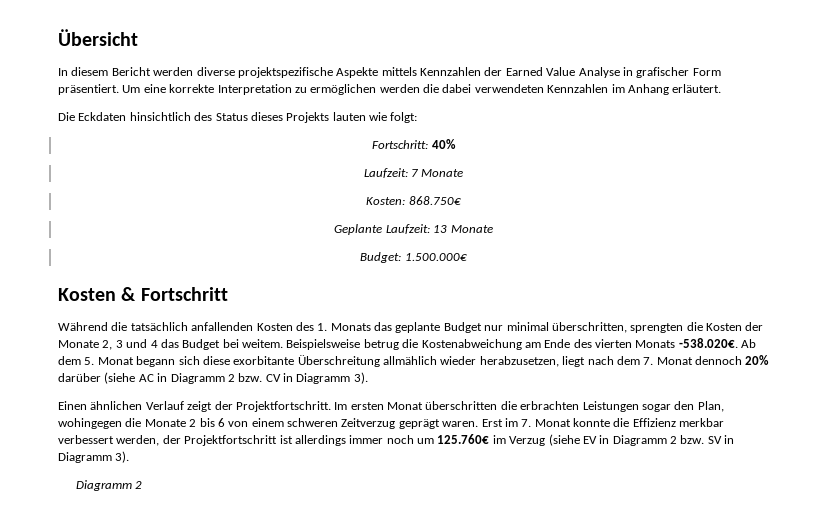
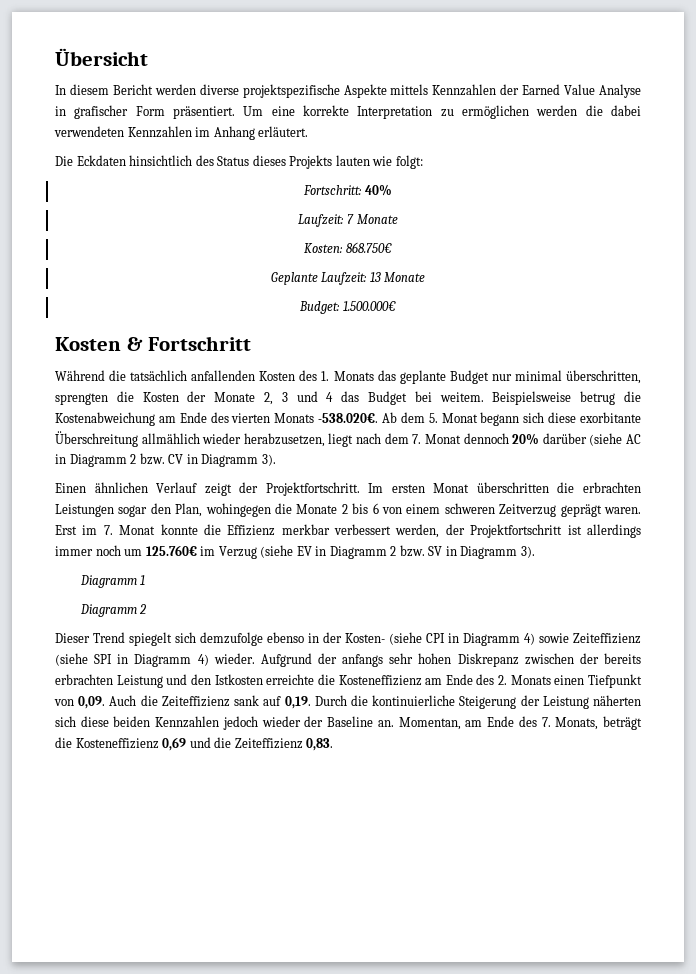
  Erst im 7. Monat konnte die Effizienz merkbar verbessert werden, der Projektfortschritt ist allerdings immer noch um 125.760€ im Verzug (siehe EV in Diagramm 2 bzw. SV in Diagramm 3).
+ Diagramm 1
  Diagramm 2
+ Dieser Trend spiegelt sich demzufolge ebenso in der Kosten- (siehe CPI in Diagramm 4) sowie Zeiteffizienz (siehe SPI in Diagramm 4) wieder. Aufgrund der anfangs sehr hohen Diskrepanz zwischen der bereits erbrachten Leistung und den Istkosten erreichte die Kosteneffizienz am Ende des 2. Monats einen Tiefpunkt von 0,09. Auch die Zeiteffizienz sank auf 0,19. Durch die kontinuierliche Steigerung der Leistung näherten sich diese beiden Kennzahlen jedoch wieder der Baseline an. Momentan, am Ende des 7. Monats, beträgt die Kosteneffizienz 0,69 und die Zeiteffizienz 0,83.

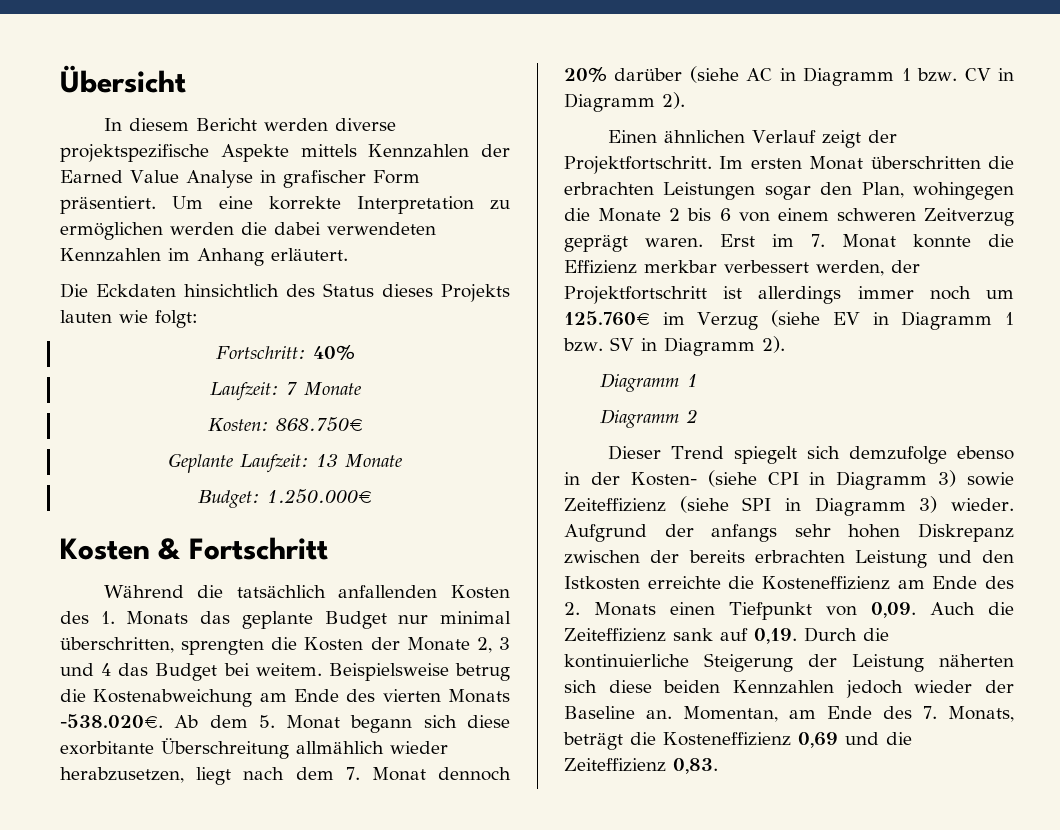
- Budget: 1.500.000€
+ Budget: 1.250.000€
- Beispielsweise betrug die Kostenabweichung am Ende des vierten Monats -538.020€. Ab dem 5. Monat begann sich diese exorbitante Überschreitung allmählich wieder herabzusetzen, liegt nach dem 7. Monat dennoch 20% darüber (siehe AC in Diagramm 2 bzw. CV in Diagramm 3).
+ Beispielsweise betrug die Kostenabweichung am Ende des vierten Monats -538.020€. Ab dem 5. Monat begann sich diese exorbitante Überschreitung allmählich wieder herabzusetzen, liegt nach dem 7. Monat dennoch 20% darüber (siehe AC in Diagramm 1 bzw. CV in Diagramm 2).
- Erst im 7. Monat konnte die Effizienz merkbar verbessert werden, der Projektfortschritt ist allerdings immer noch um 125.760€ im Verzug (siehe EV in Diagramm 2 bzw. SV in Diagramm 3).
+ Erst im 7. Monat konnte die Effizienz merkbar verbessert werden, der Projektfortschritt ist allerdings immer noch um 125.760€ im Verzug (siehe EV in Diagramm 1 bzw. SV in Diagramm 2).
- Dieser Trend spiegelt sich demzufolge ebenso in der Kosten- (siehe CPI in Diagramm 4) sowie Zeiteffizienz (siehe SPI in Diagramm 4) wieder.
+ Dieser Trend spiegelt sich demzufolge ebenso in der Kosten- (siehe CPI in Diagramm 3) sowie Zeiteffizienz (siehe SPI in Diagramm 3) wieder.

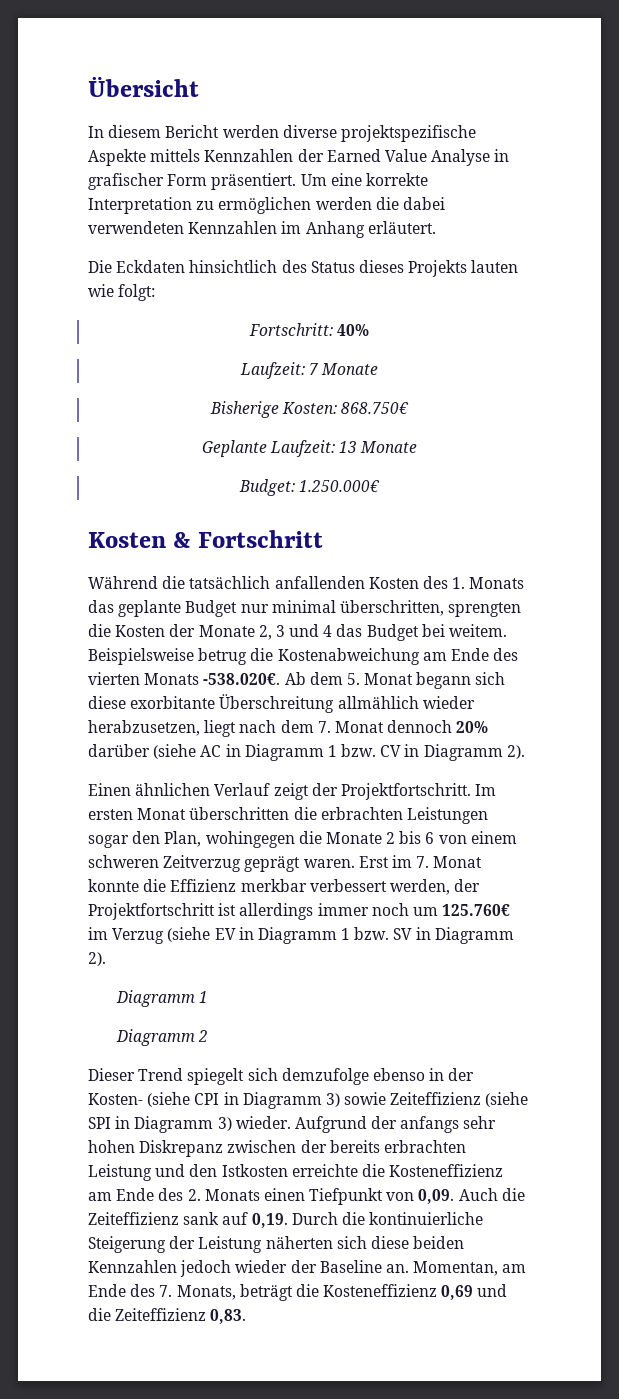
- Kosten: 868.750€
+ Bisherige Kosten: 868.750€

